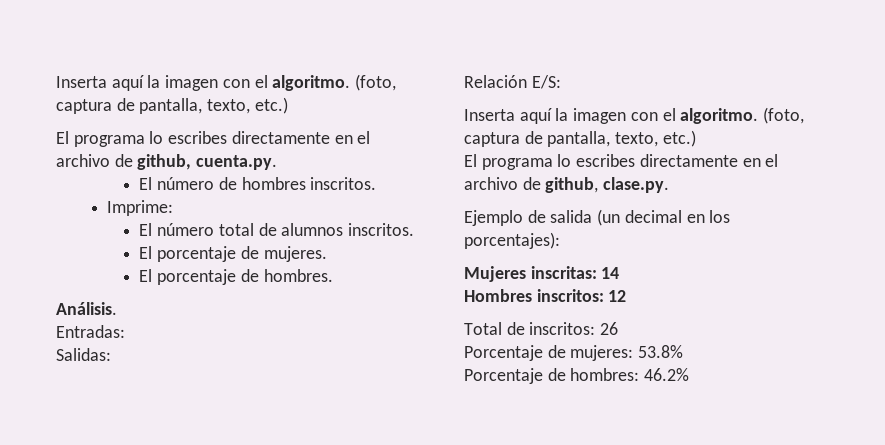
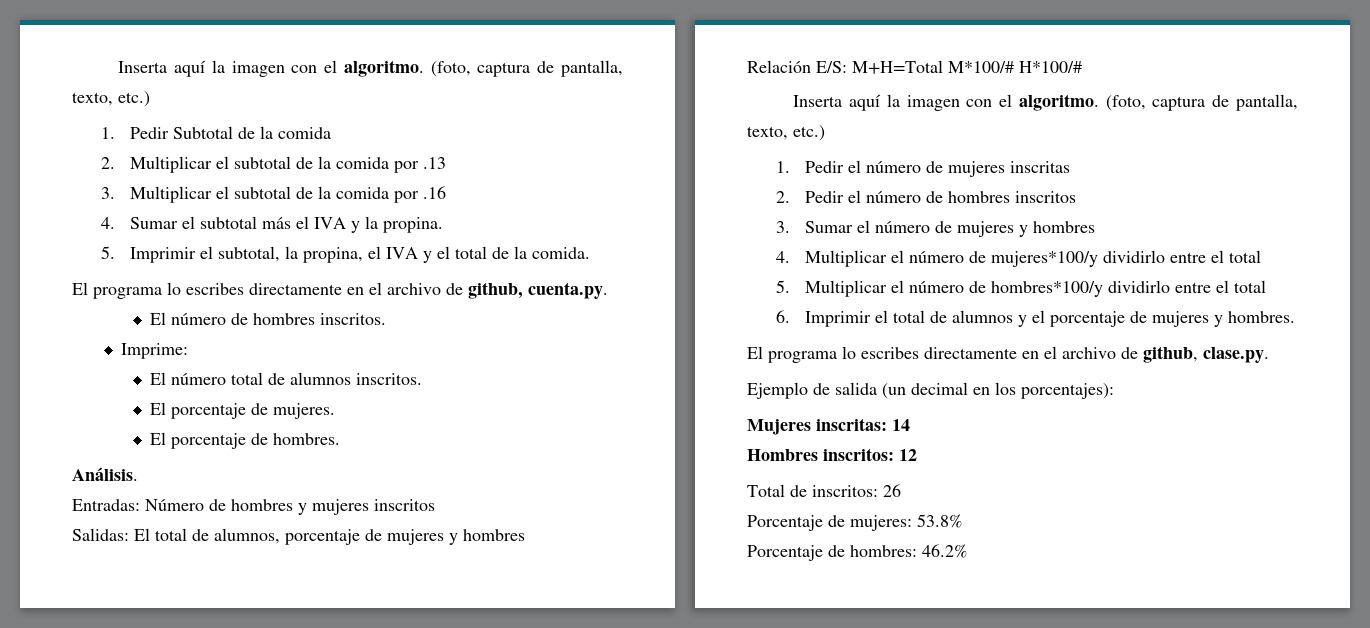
+ 1. Pedir Subtotal de la comida
+ 2. Multiplicar el subtotal de la comida por .13
+ 3. Multiplicar el subtotal de la comida por .16
+ 4. Sumar el subtotal más el IVA y la propina.
+ 5. Imprimir el subtotal, la propina, el IVA y el total de la comida.
- Entradas:
- Salidas:
+ Entradas: Número de hombres y mujeres inscritos
+ Salidas: El total de alumnos, porcentaje de mujeres y hombres
- Relación E/S:
+ Relación E/S: M+H=Total M*100/# H*100/#
+ 1. Pedir el número de mujeres inscritas
+ 2. Pedir el número de hombres inscritos
+ 3. Sumar el número de mujeres y hombres
+ 4. Multiplicar el número de mujeres*100/y dividirlo entre el total
+ 5. Multiplicar el número de hombres*100/y dividirlo entre el total
+ 6. Imprimir el total de alumnos y el porcentaje de mujeres y hombres.

